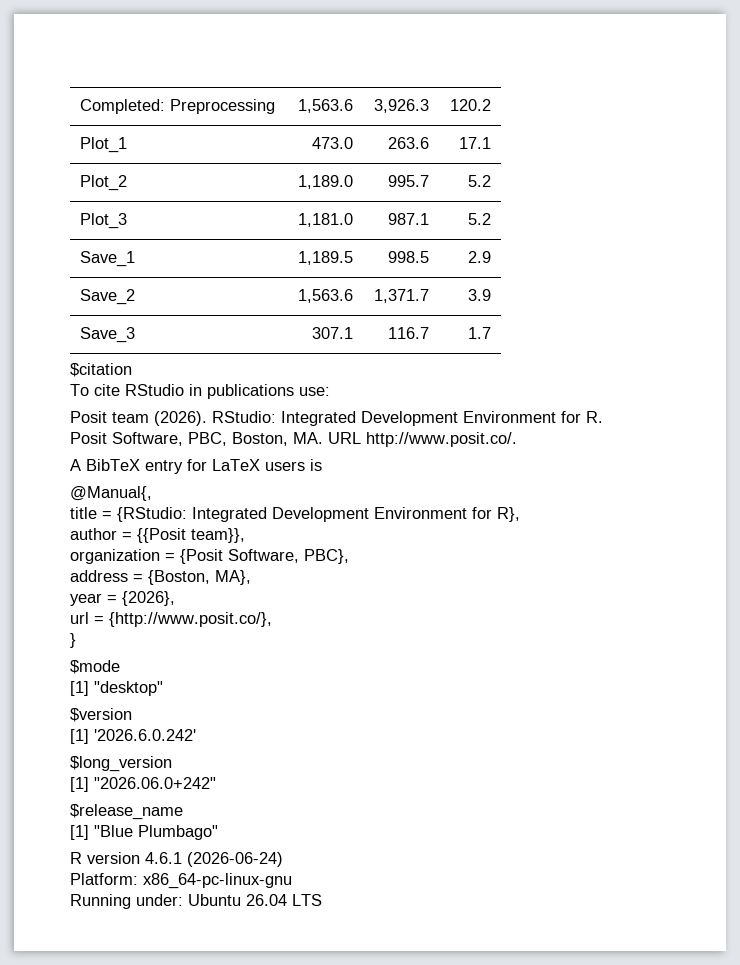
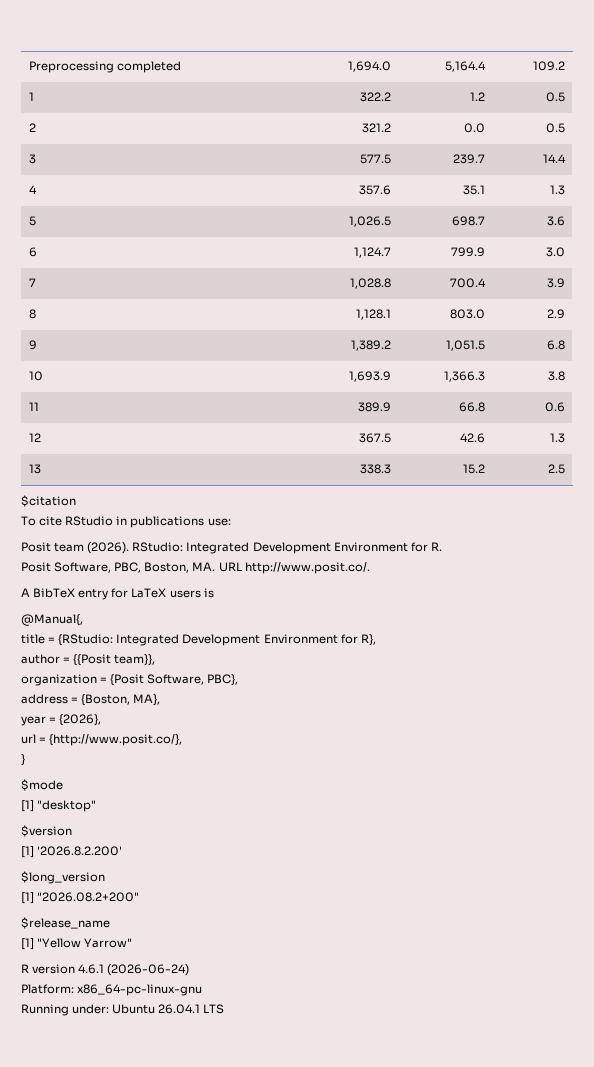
- Completed: Preprocessing | 1,563.6 | 3,926.3 | 120.2
- Plot_1 | 473.0 | 263.6 | 17.1
- Plot_2 | 1,189.0 | 995.7 | 5.2
- Plot_3 | 1,181.0 | 987.1 | 5.2
- Save_1 | 1,189.5 | 998.5 | 2.9
- Save_2 | 1,563.6 | 1,371.7 | 3.9
- Save_3 | 307.1 | 116.7 | 1.7
+ Preprocessing completed | 1,694.0 | 5,164.4 | 109.2
+ 1 | 322.2 | 1.2 | 0.5
+ 2 | 321.2 | 0.0 | 0.5
+ 3 | 577.5 | 239.7 | 14.4
+ 4 | 357.6 | 35.1 | 1.3
+ 5 | 1,026.5 | 698.7 | 3.6
+ 6 | 1,124.7 | 799.9 | 3.0
+ 7 | 1,028.8 | 700.4 | 3.9
+ 8 | 1,128.1 | 803.0 | 2.9
+ 9 | 1,389.2 | 1,051.5 | 6.8
+ 10 | 1,693.9 | 1,366.3 | 3.8
+ 11 | 389.9 | 66.8 | 0.6
+ 12 | 367.5 | 42.6 | 1.3
+ 13 | 338.3 | 15.2 | 2.5
- [1] '2026.6.0.242'
+ [1] '2026.8.2.200'
- [1] "2026.06.0+242"
+ [1] "2026.08.2+200"
- [1] "Blue Plumbago"
+ [1] "Yellow Yarrow"
- Running under: Ubuntu 26.04 LTS
+ Running under: Ubuntu 26.04.1 LTS

